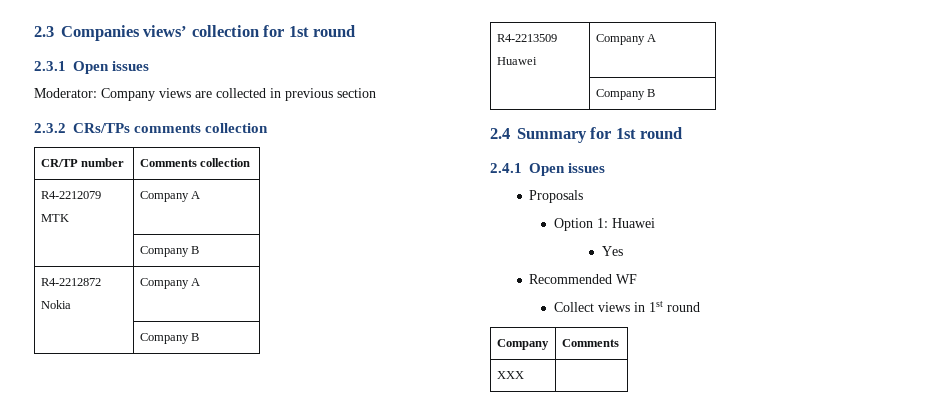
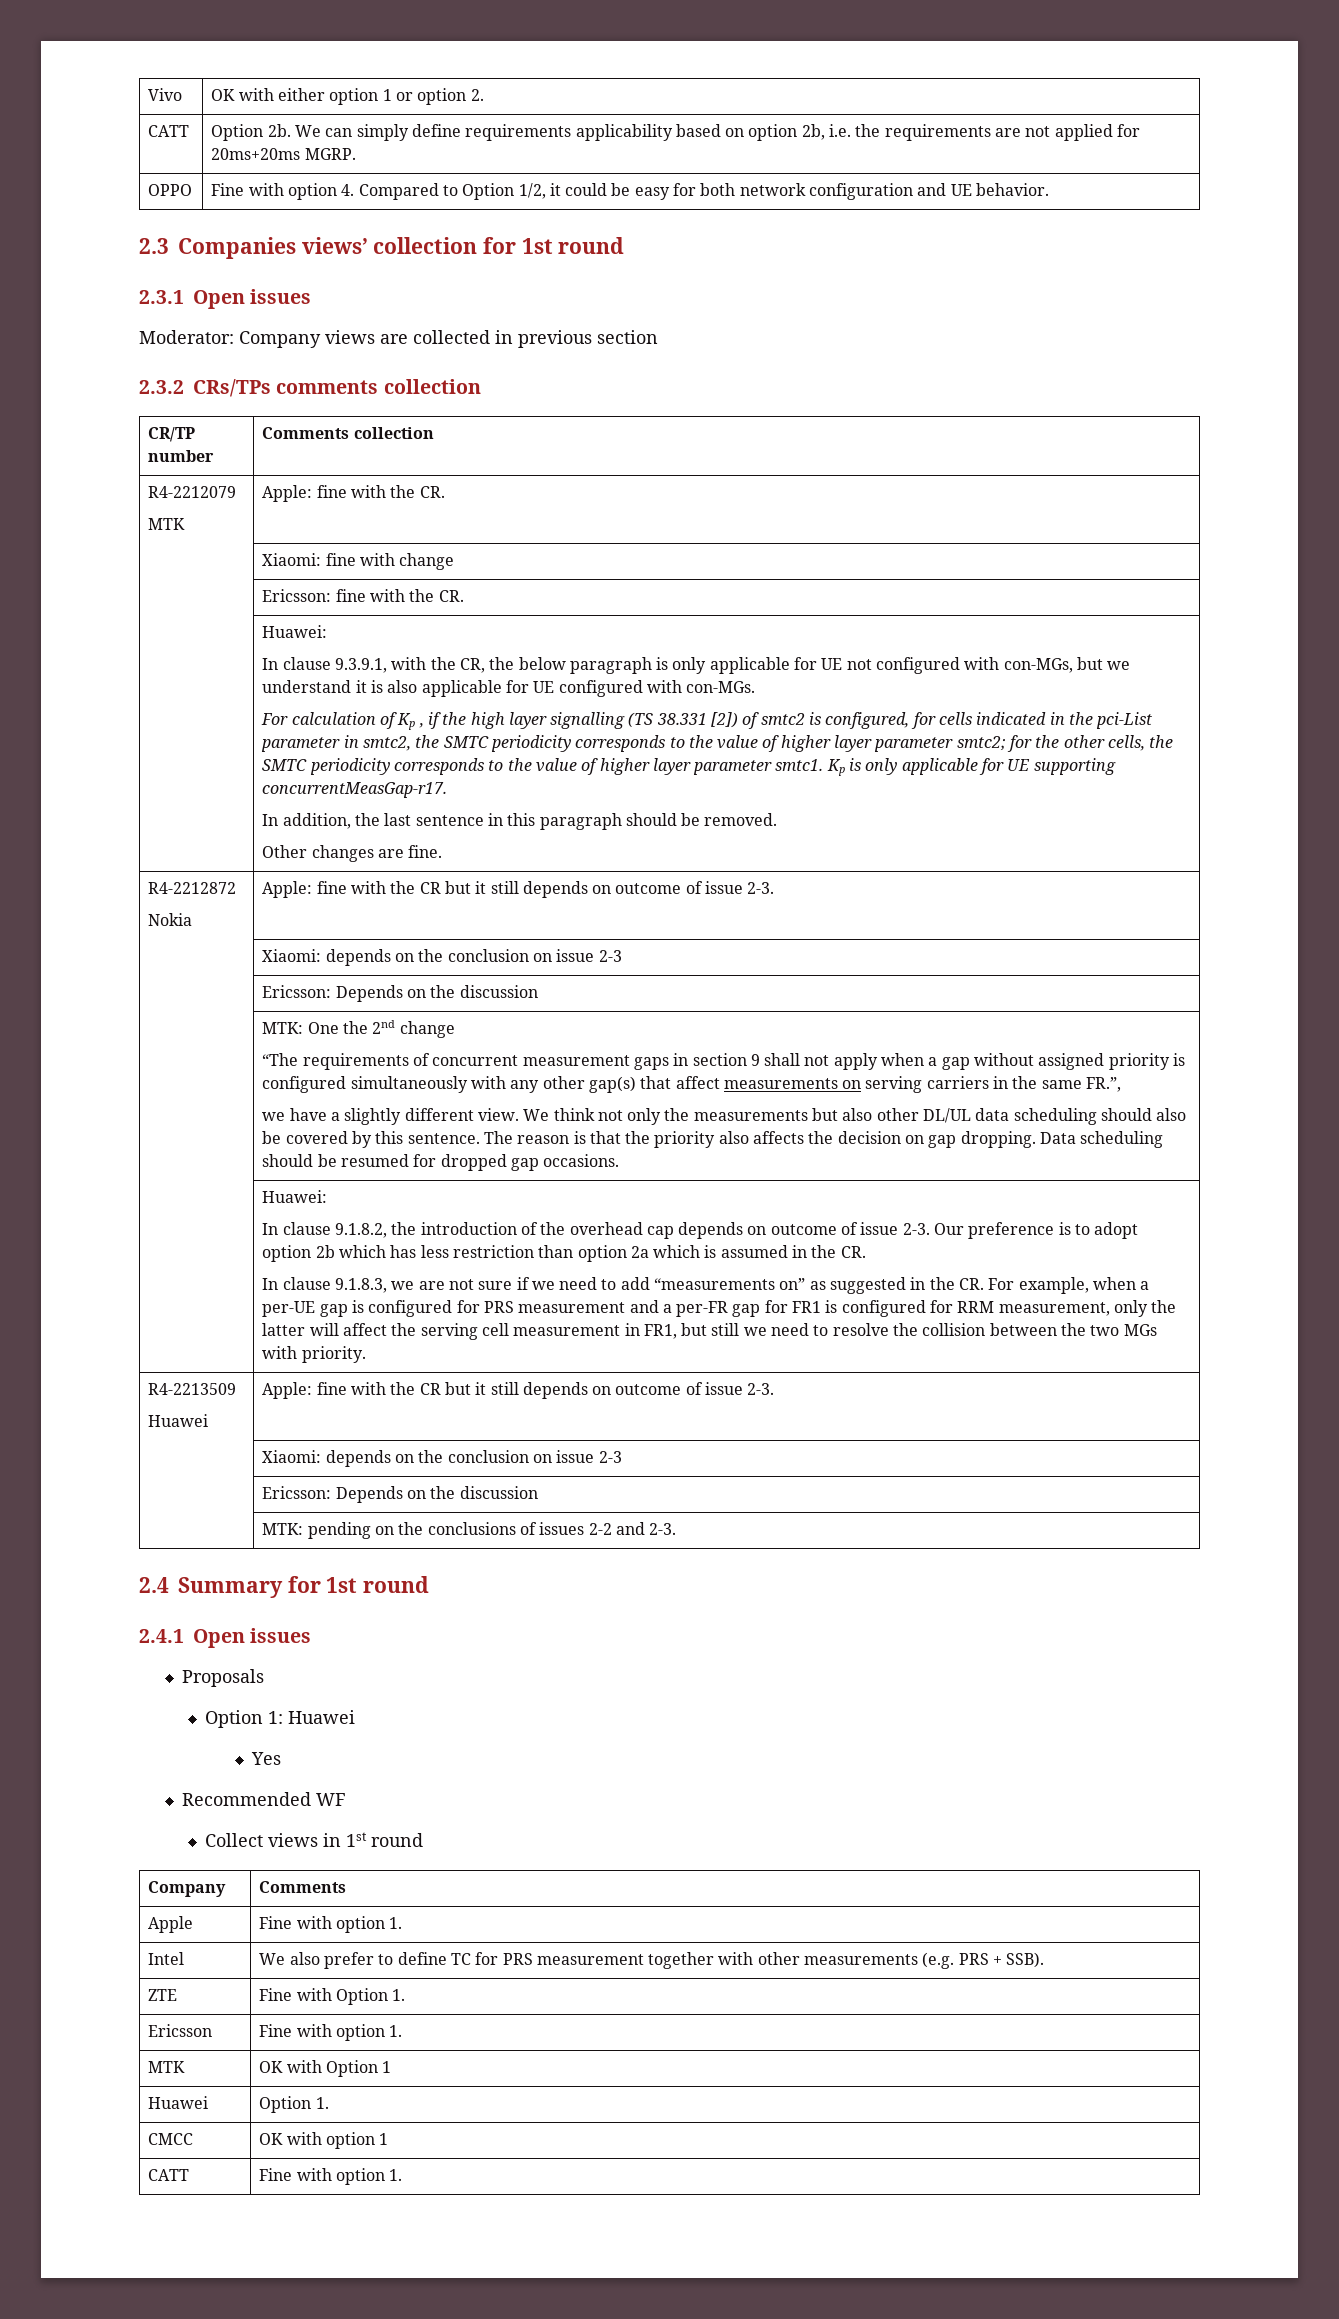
+ Vivo | OK with either option 1 or option 2.
+ CATT | Option 2b. We can simply define requirements applicability based on option 2b, i.e. the requirements are not applied for 20ms+20ms MGRP.
+ OPPO | Fine with option 4. Compared to Option 1/2, it could be easy for both network configuration and UE behavior.
  R4-2212079
- MTK | Company A
- | Company B
+ MTK | Apple: fine with the CR.
+ | Xiaomi: fine with change
+ | Ericsson: fine with the CR.
+ | Huawei:
+ In clause 9.3.9.1, with the CR, the below paragraph is only applicable for UE not configured with con-MGs, but we understand it is also applicable for UE configured with con-MGs.
+ For calculation of Kp , if the high layer signalling (TS 38.331 [2]) of smtc2 is configured, for cells indicated in the pci-List parameter in smtc2, the SMTC periodicity corresponds to the value of higher layer parameter smtc2; for the other cells, the SMTC periodicity corresponds to the value of higher layer parameter smtc1. Kp is only applicable for UE supporting concurrentMeasGap-r17.
+ In addition, the last sentence in this paragraph should be removed.
+ Other changes are fine.
  R4-2212872
- Nokia | Company A
- | Company B
+ Nokia | Apple: fine with the CR but it still depends on outcome of issue 2-3.
+ | Xiaomi: depends on the conclusion on issue 2-3
+ | Ericsson: Depends on the discussion
+ | MTK: One the 2nd change
+ “The requirements of concurrent measurement gaps in section 9 shall not apply when a gap without assigned priority is configured simultaneously with any other gap(s) that affect measurements on serving carriers in the same FR.”,
+ we have a slightly different view. We think not only the measurements but also other DL/UL data scheduling should also be covered by this sentence. The reason is that the priority also affects the decision on gap dropping. Data scheduling should be resumed for dropped gap occasions.
+ | Huawei:
+ In clause 9.1.8.2, the introduction of the overhead cap depends on outcome of issue 2-3. Our preference is to adopt option 2b which has less restriction than option 2a which is assumed in the CR.
+ In clause 9.1.8.3, we are not sure if we need to add “measurements on” as suggested in the CR. For example, when a per-UE gap is configured for PRS measurement and a per-FR gap for FR1 is configured for RRM measurement, only the latter will affect the serving cell measurement in FR1, but still we need to resolve the collision between the two MGs with priority.
  R4-2213509
- Huawei | Company A
- | Company B
+ Huawei | Apple: fine with the CR but it still depends on outcome of issue 2-3.
+ | Xiaomi: depends on the conclusion on issue 2-3
+ | Ericsson: Depends on the discussion
+ | MTK: pending on the conclusions of issues 2-2 and 2-3.
- XXX |
+ Apple | Fine with option 1.
+ Intel | We also prefer to define TC for PRS measurement together with other measurements (e.g. PRS + SSB).
+ ZTE | Fine with Option 1.
+ Ericsson | Fine with option 1.
+ MTK | OK with Option 1
+ Huawei | Option 1.
+ CMCC | OK with option 1
+ CATT | Fine with option 1.

